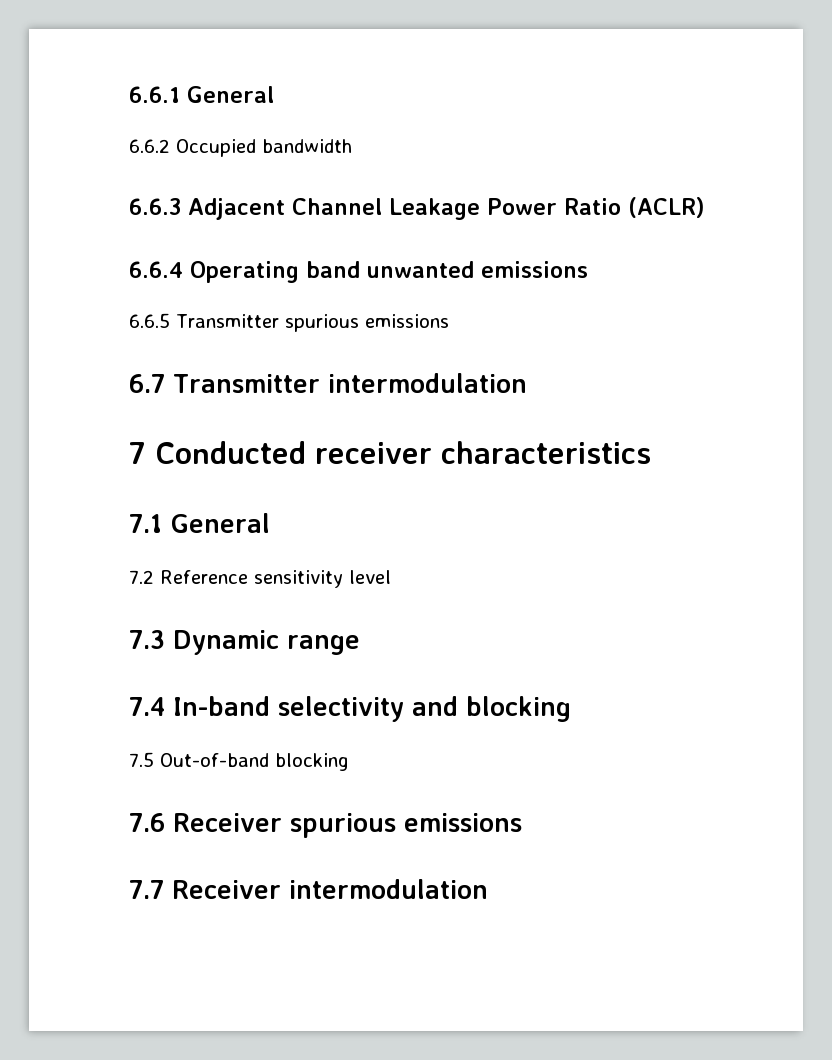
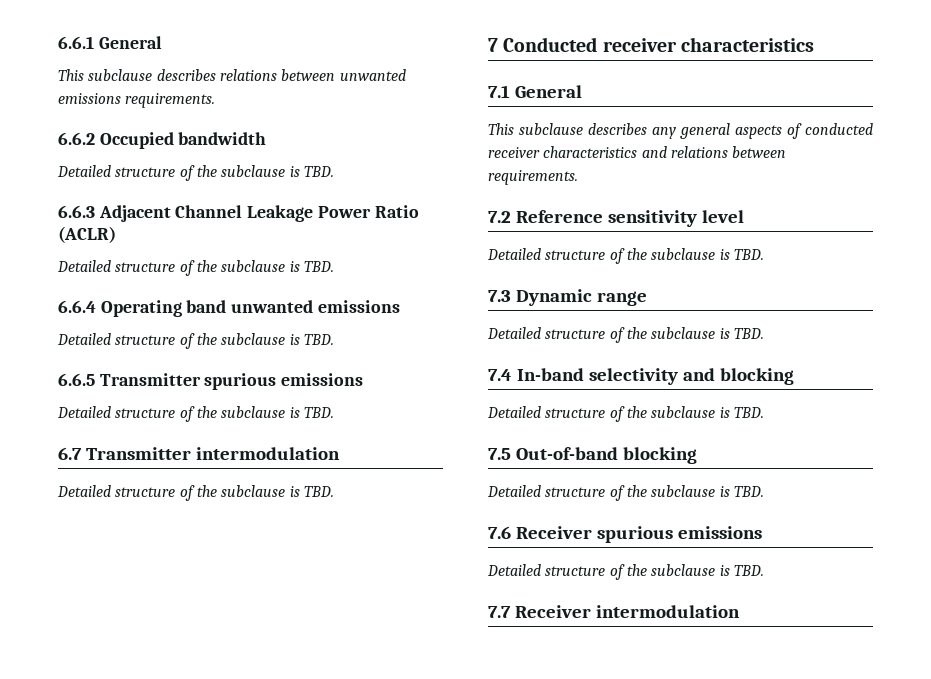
+ This subclause describes relations between unwanted emissions requirements.
  6.6.2 Occupied bandwidth
+ Detailed structure of the subclause is TBD.
  6.6.3 Adjacent Channel Leakage Power Ratio (ACLR)
+ Detailed structure of the subclause is TBD.
  6.6.4 Operating band unwanted emissions
+ Detailed structure of the subclause is TBD.
  6.6.5 Transmitter spurious emissions
+ Detailed structure of the subclause is TBD.
  6.7 Transmitter intermodulation
+ Detailed structure of the subclause is TBD.
+ This subclause describes any general aspects of conducted receiver characteristics and relations between requirements.
  7.2 Reference sensitivity level
+ Detailed structure of the subclause is TBD.
  7.3 Dynamic range
+ Detailed structure of the subclause is TBD.
  7.4 In-band selectivity and blocking
+ Detailed structure of the subclause is TBD.
  7.5 Out-of-band blocking
+ Detailed structure of the subclause is TBD.
  7.6 Receiver spurious emissions
+ Detailed structure of the subclause is TBD.

